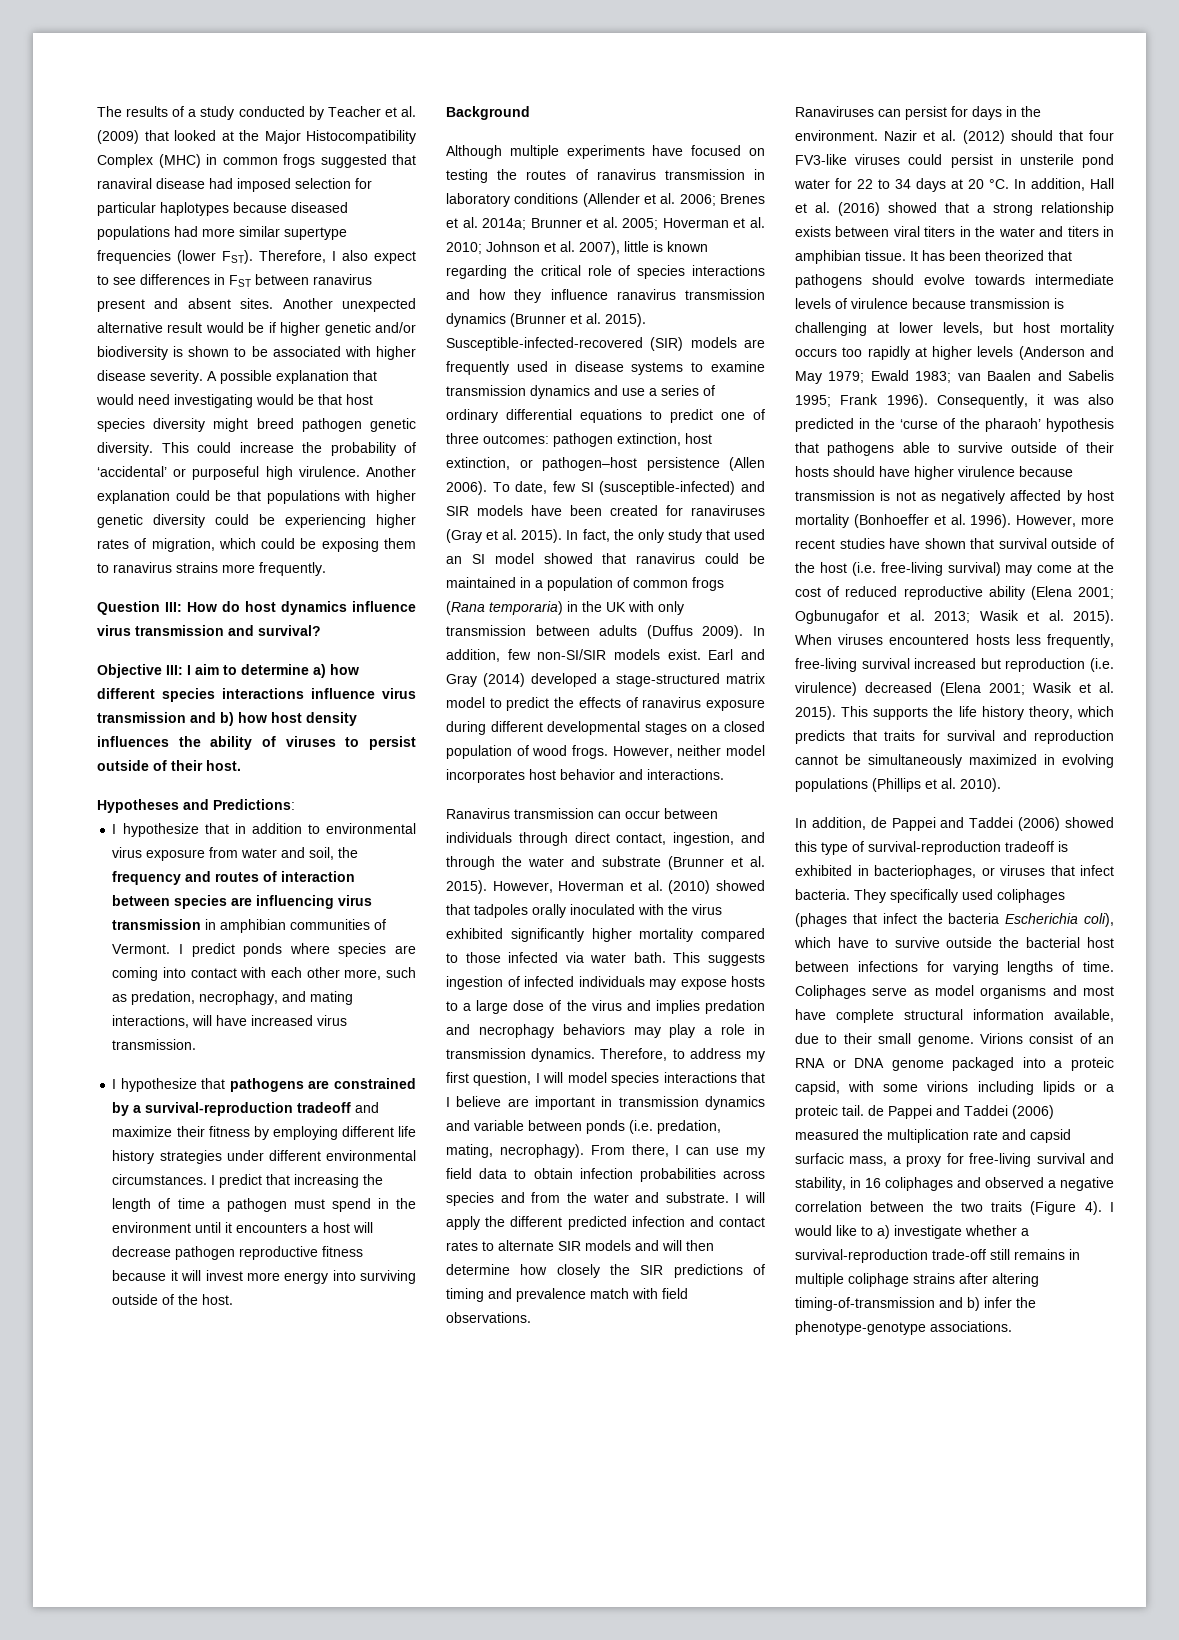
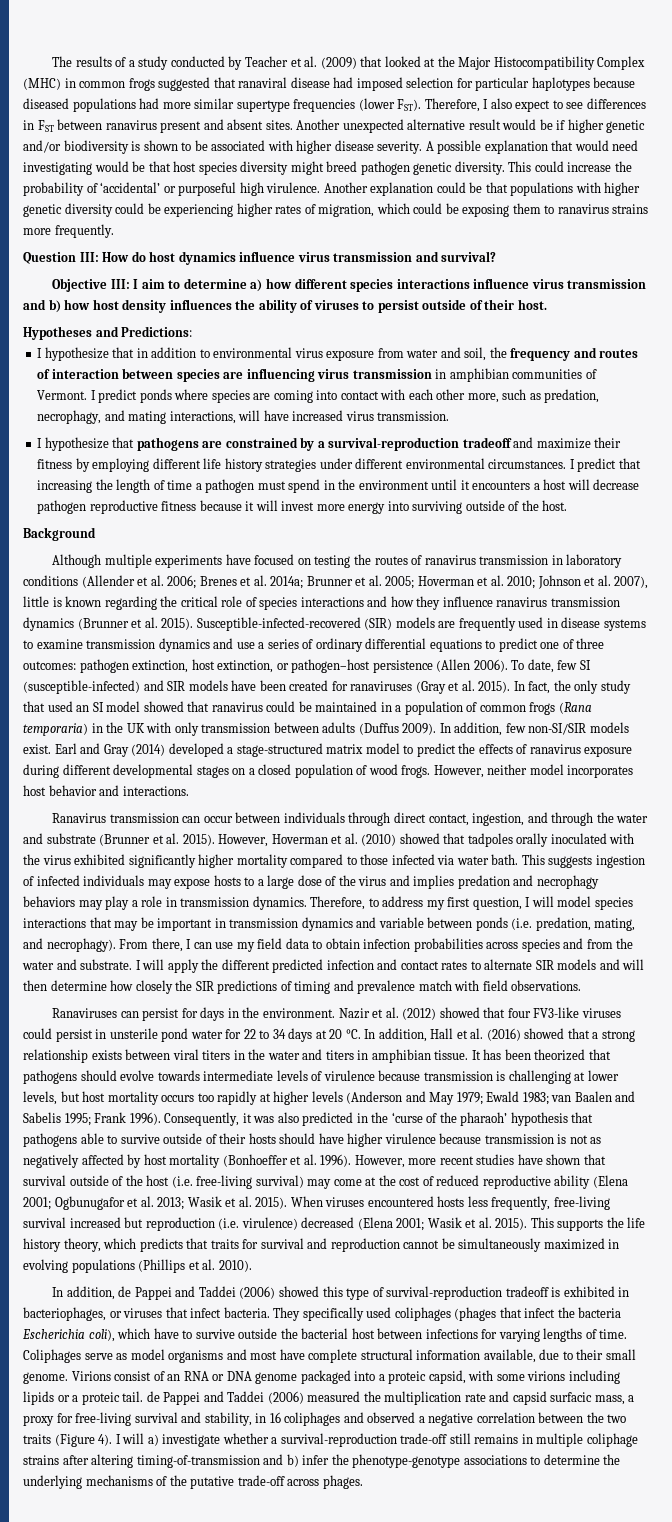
- Therefore, to address my first question, I will model species interactions that I believe are important in transmission dynamics and variable between ponds (i.e. predation, mating, necrophagy).
+ Therefore, to address my first question, I will model species interactions that may be important in transmission dynamics and variable between ponds (i.e. predation, mating, and necrophagy).
- Nazir et al. (2012) should that four FV3-like viruses could persist in unsterile pond water for 22 to 34 days at 20 °C.
+ Nazir et al. (2012) showed that four FV3-like viruses could persist in unsterile pond water for 22 to 34 days at 20 °C.
- I would like to a) investigate whether a survival-reproduction trade-off still remains in multiple coliphage strains after altering timing-of-transmission and b) infer the phenotype-genotype associations.
+ I will a) investigate whether a survival-reproduction trade-off still remains in multiple coliphage strains after altering timing-of-transmission and b) infer the phenotype-genotype associations to determine the underlying mechanisms of the putative trade-off across phages.

